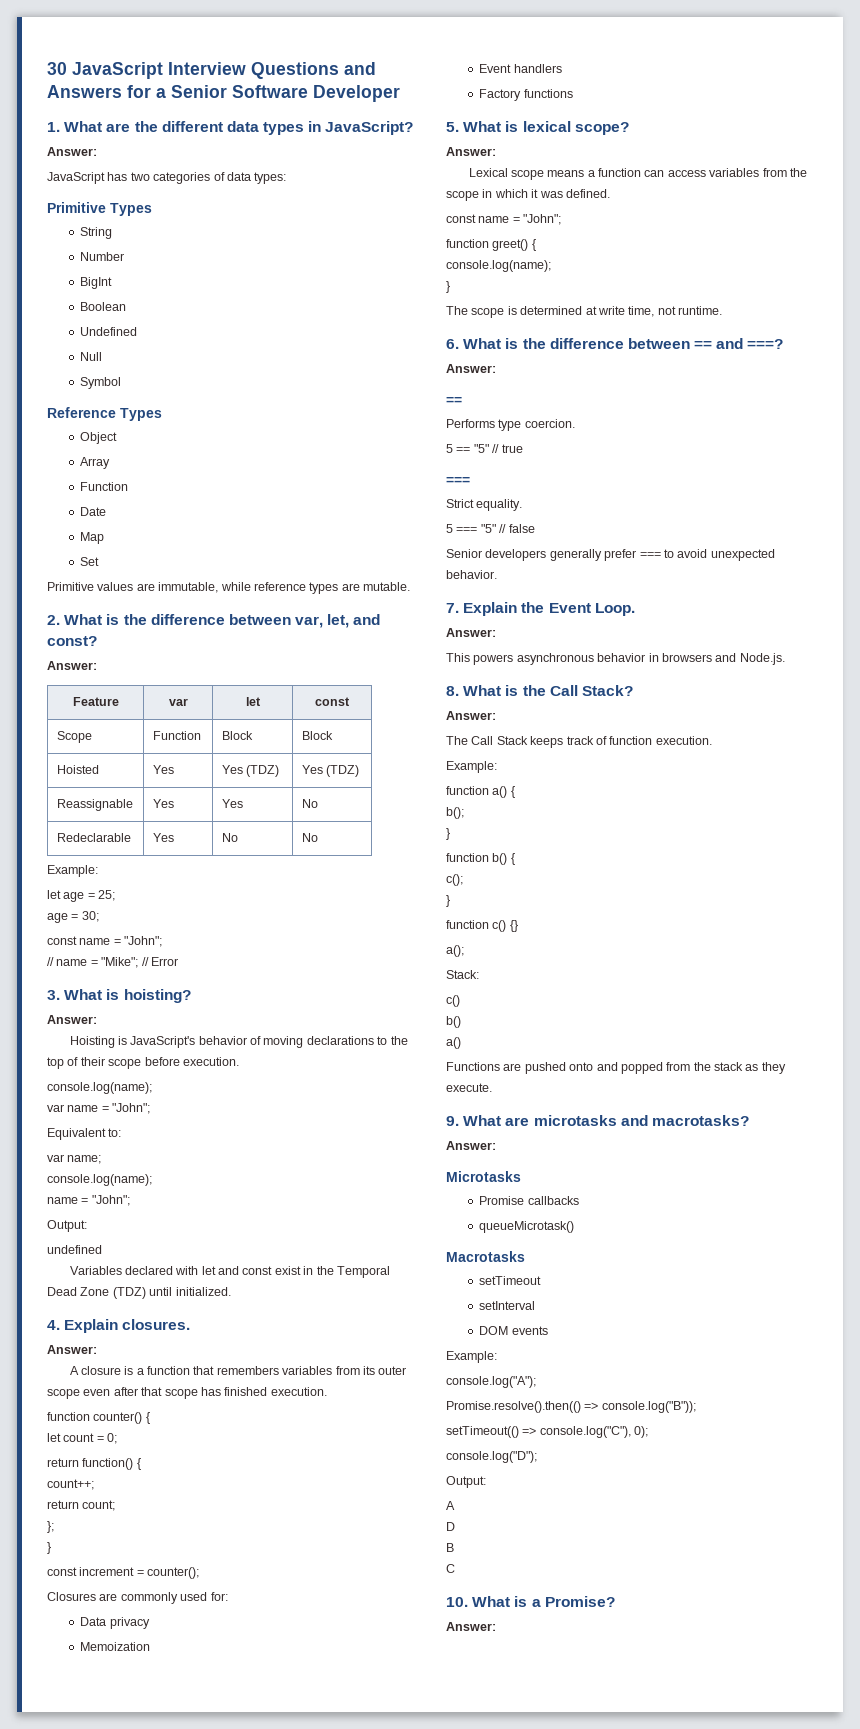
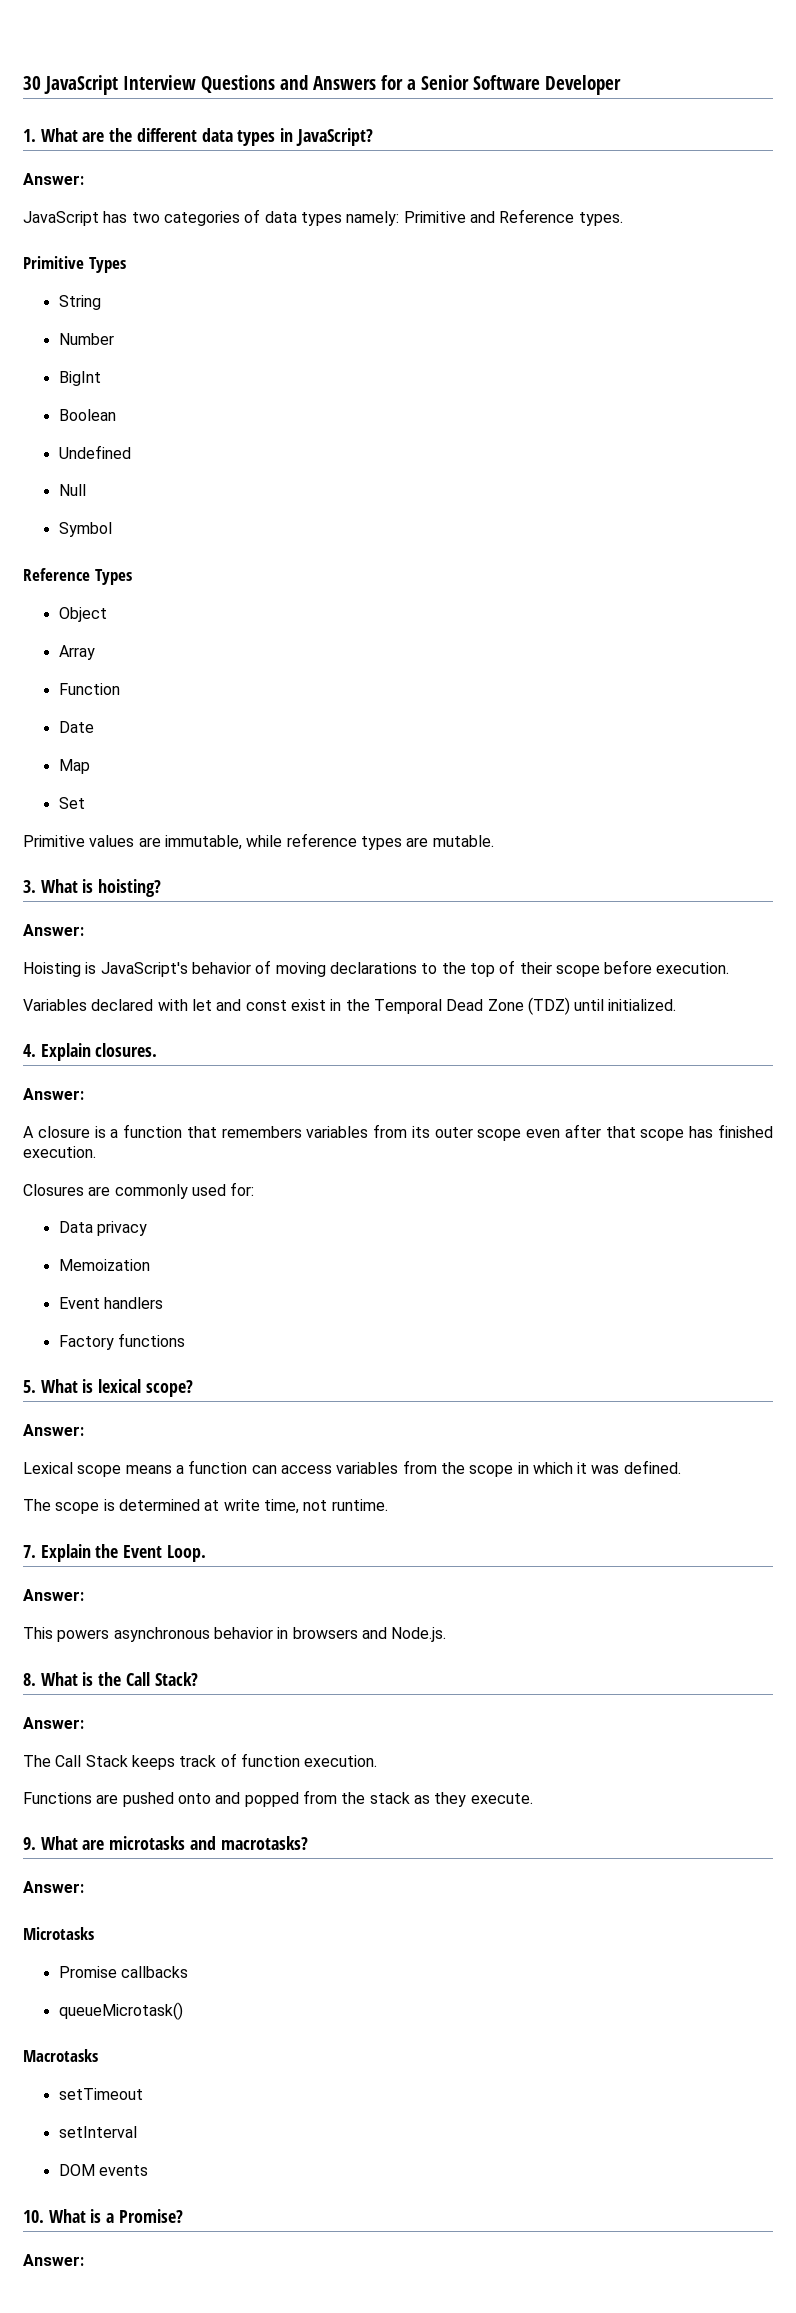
- JavaScript has two categories of data types:
+ JavaScript has two categories of data types namely: Primitive and Reference types.
- 2. What is the difference between var, let, and const?
- Answer:
- Feature | var | let | const
- Scope | Function | Block | Block
- Hoisted | Yes | Yes (TDZ) | Yes (TDZ)
- Reassignable | Yes | Yes | No
- Redeclarable | Yes | No | No
- Example:
- let age = 25;
- age = 30;
- const name = "John";
- // name = "Mike"; // Error
  Hoisting is JavaScript's behavior of moving declarations to the top of their scope before execution.
- console.log(name);
- var name = "John";
- Equivalent to:
- var name;
- console.log(name);
- name = "John";
- Output:
- undefined
- function counter() {
- let count = 0;
- return function() {
- count++;
- return count;
- };
- }
- const increment = counter();
  Lexical scope means a function can access variables from the scope in which it was defined.
- const name = "John";
- function greet() {
- console.log(name);
- }
- 6. What is the difference between == and ===?
- Answer:
- ==
- Performs type coercion.
- 5 == "5" // true
- ===
- Strict equality.
- 5 === "5" // false
- Senior developers generally prefer === to avoid unexpected behavior.
  The Call Stack keeps track of function execution.
- Example:
- function a() {
- b();
- }
- function b() {
- c();
- }
- function c() {}
- a();
- Stack:
- c()
- b()
- a()
  DOM events
- Example:
- console.log("A");
- Promise.resolve().then(() => console.log("B"));
- setTimeout(() => console.log("C"), 0);
- console.log("D");
- Output:
- A
- D
- B
- C

